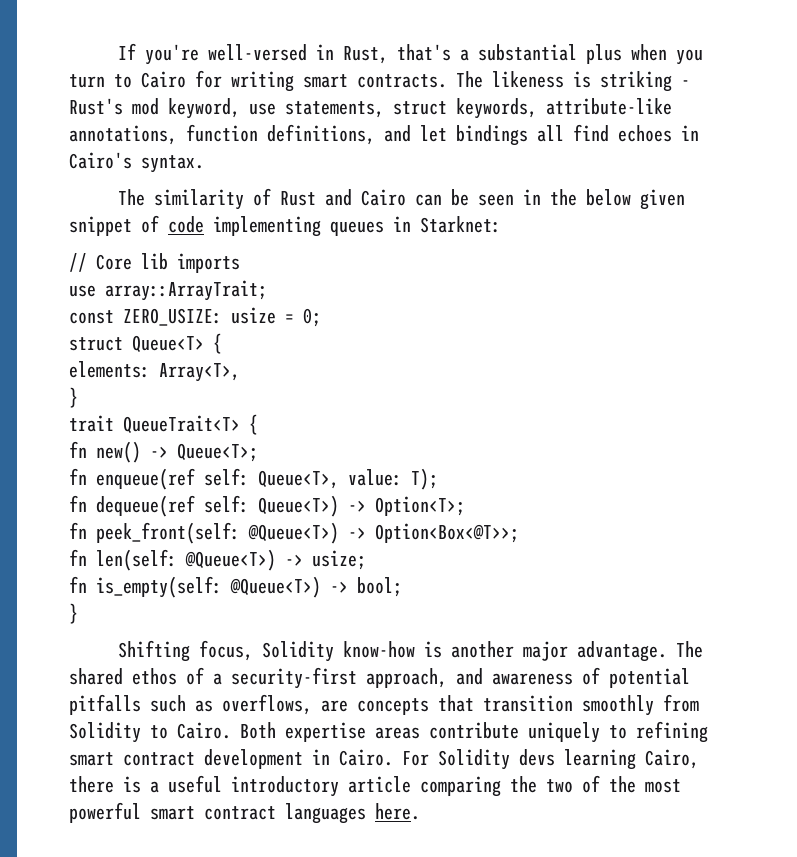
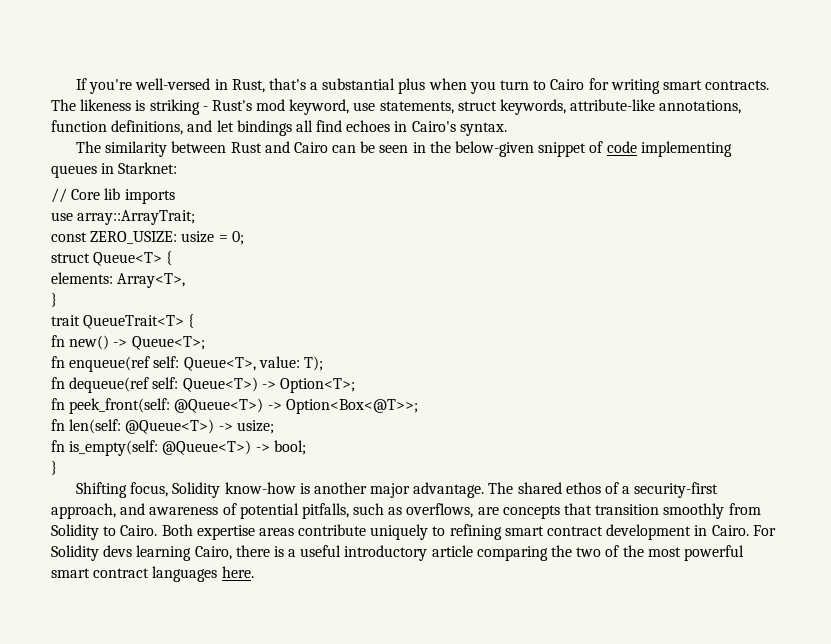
- The similarity of Rust and Cairo can be seen in the below given snippet of code implementing queues in Starknet:
+ The similarity between Rust and Cairo can be seen in the below-given snippet of code implementing queues in Starknet:
- The shared ethos of a security-first approach, and awareness of potential pitfalls such as overflows, are concepts that transition smoothly from Solidity to Cairo.
+ The shared ethos of a security-first approach, and awareness of potential pitfalls, such as overflows, are concepts that transition smoothly from Solidity to Cairo.

